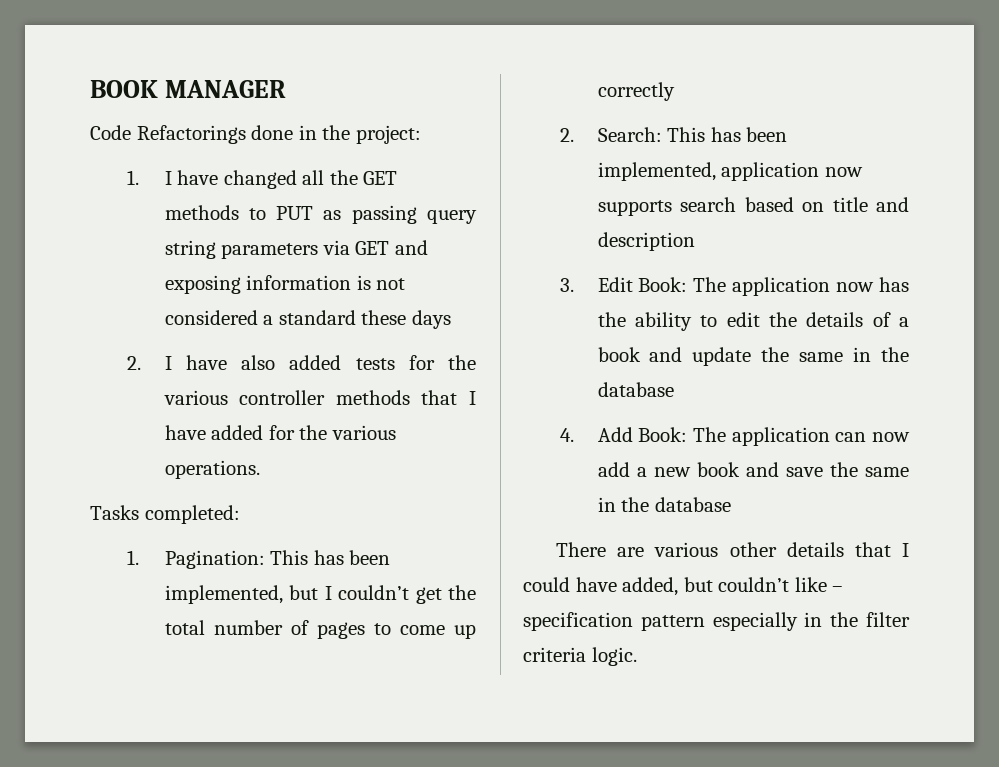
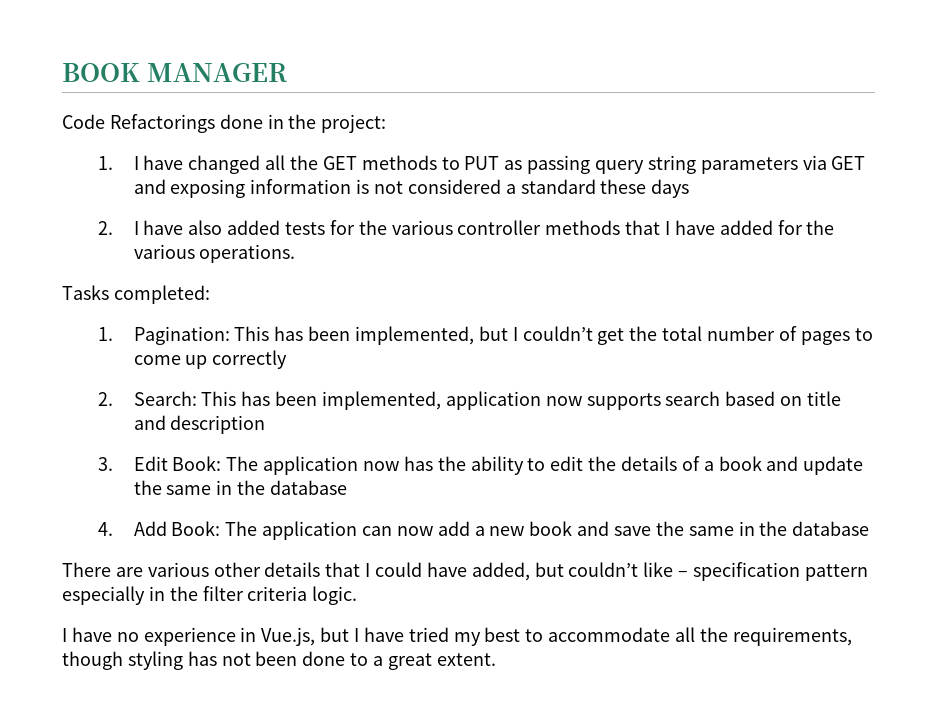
+ I have no experience in Vue.js, but I have tried my best to accommodate all the requirements, though styling has not been done to a great extent.

